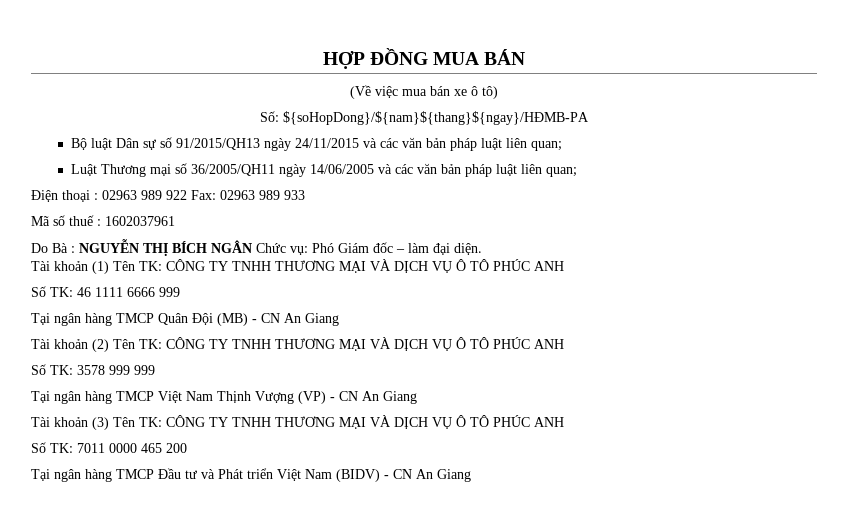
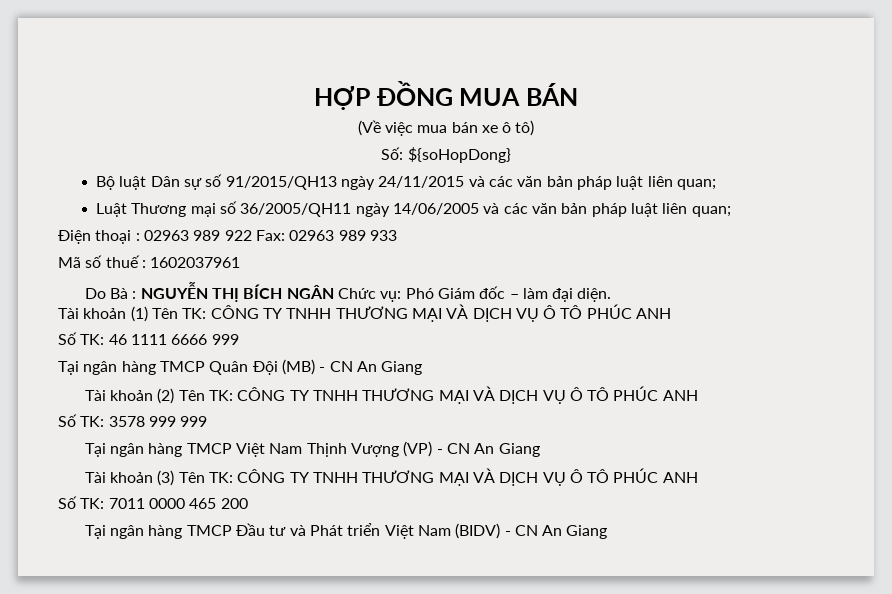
- Số: ${soHopDong}/${nam}${thang}${ngay}/HĐMB-PA
+ Số: ${soHopDong}

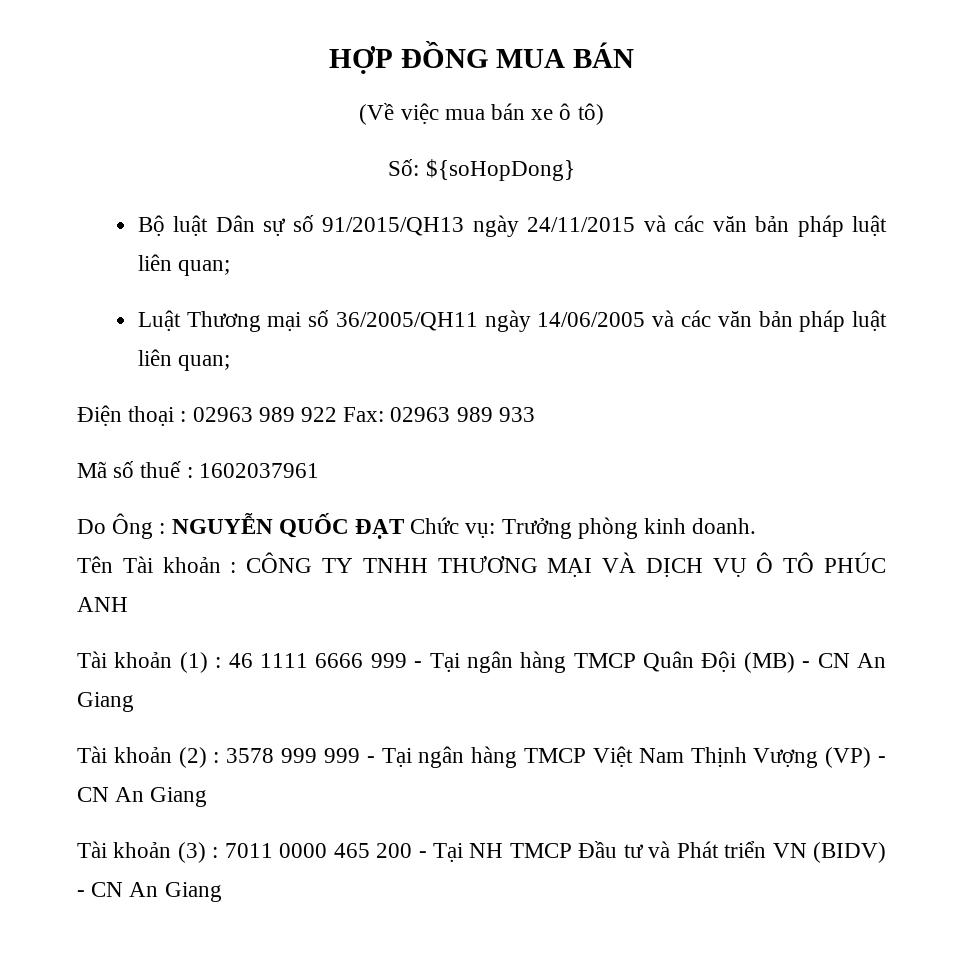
- Do Bà : NGUYỄN THỊ BÍCH NGÂN Chức vụ: Phó Giám đốc – làm đại diện.
- Tài khoản (1) Tên TK: CÔNG TY TNHH THƯƠNG MẠI VÀ DỊCH VỤ Ô TÔ PHÚC ANH
+ Do Ông : NGUYỄN QUỐC ĐẠT Chức vụ: Trưởng phòng kinh doanh.
+ Tên Tài khoản : CÔNG TY TNHH THƯƠNG MẠI VÀ DỊCH VỤ Ô TÔ PHÚC ANH
- Số TK: 46 1111 6666 999
- Tại ngân hàng TMCP Quân Đội (MB) - CN An Giang
+ Tài khoản (1) : 46 1111 6666 999 - Tại ngân hàng TMCP Quân Đội (MB) - CN An Giang
- Tài khoản (2) Tên TK: CÔNG TY TNHH THƯƠNG MẠI VÀ DỊCH VỤ Ô TÔ PHÚC ANH
- Số TK: 3578 999 999
- Tại ngân hàng TMCP Việt Nam Thịnh Vượng (VP) - CN An Giang
+ Tài khoản (2) : 3578 999 999 - Tại ngân hàng TMCP Việt Nam Thịnh Vượng (VP) - CN An Giang
- Tài khoản (3) Tên TK: CÔNG TY TNHH THƯƠNG MẠI VÀ DỊCH VỤ Ô TÔ PHÚC ANH
- Số TK: 7011 0000 465 200
- Tại ngân hàng TMCP Đầu tư và Phát triển Việt Nam (BIDV) - CN An Giang
+ Tài khoản (3) : 7011 0000 465 200 - Tại NH TMCP Đầu tư và Phát triển VN (BIDV) - CN An Giang

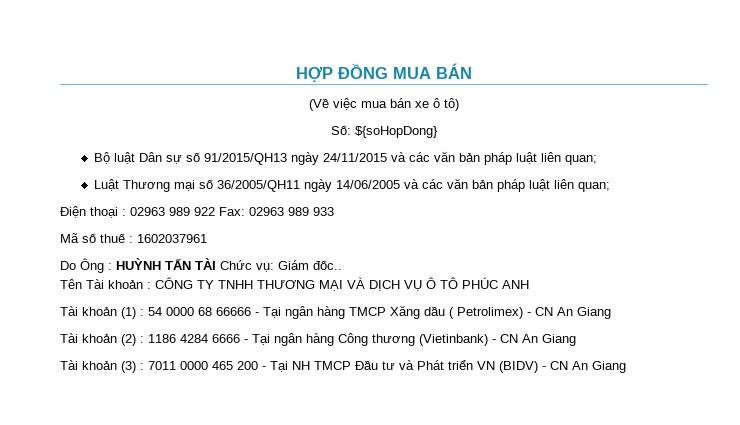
- Do Ông : NGUYỄN QUỐC ĐẠT Chức vụ: Trưởng phòng kinh doanh.
+ Do Ông : HUỲNH TẤN TÀI Chức vụ: Giám đốc..
- Tài khoản (1) : 46 1111 6666 999 - Tại ngân hàng TMCP Quân Đội (MB) - CN An Giang
+ Tài khoản (1) : 54 0000 68 66666 - Tại ngân hàng TMCP Xăng dầu ( Petrolimex) - CN An Giang
- Tài khoản (2) : 3578 999 999 - Tại ngân hàng TMCP Việt Nam Thịnh Vượng (VP) - CN An Giang
+ Tài khoản (2) : 1186 4284 6666 - Tại ngân hàng Công thương (Vietinbank) - CN An Giang

